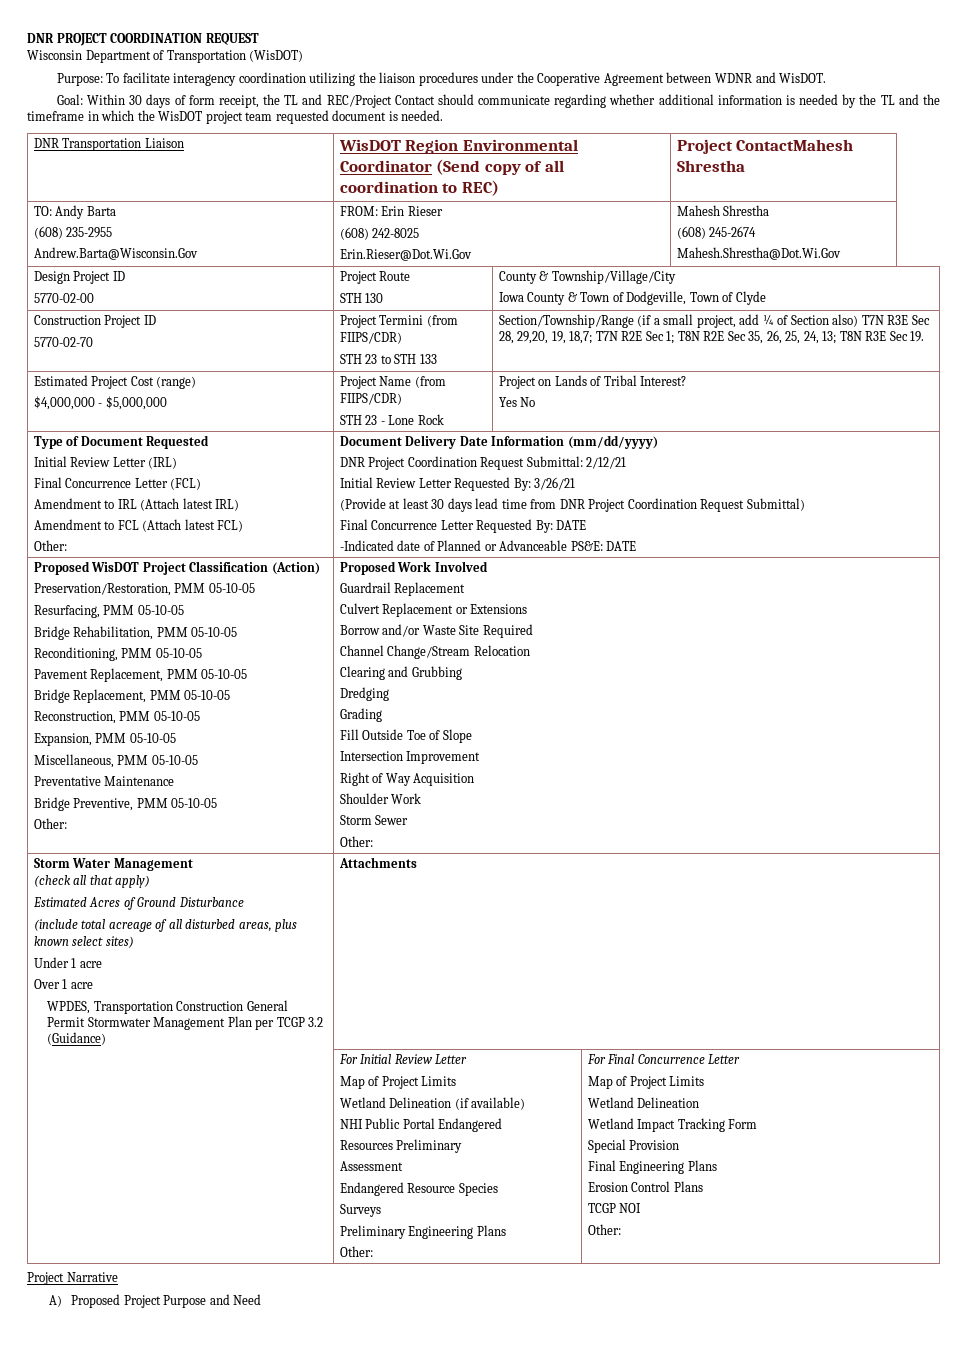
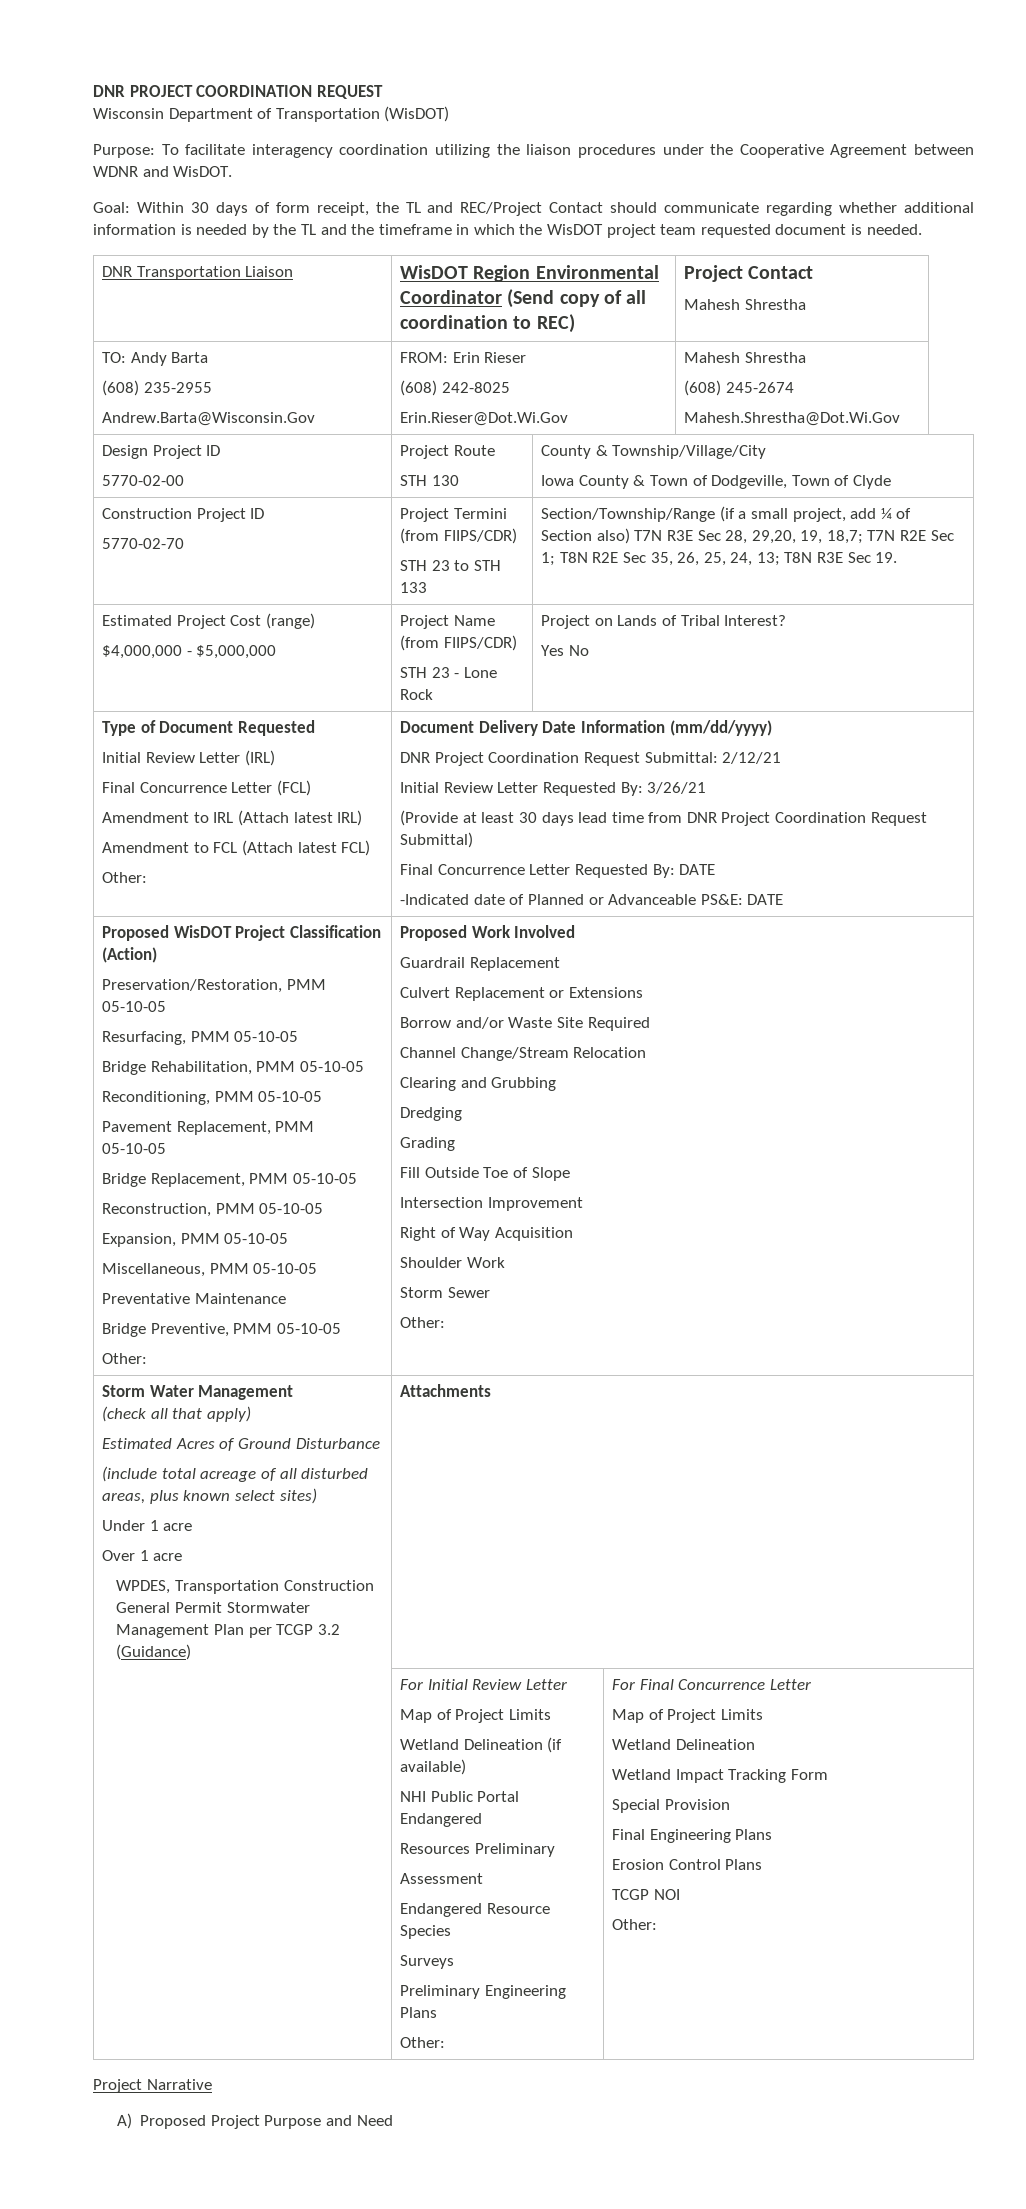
- DNR Transportation Liaison | WisDOT Region Environmental Coordinator (Send copy of all coordination to REC) | Project ContactMahesh Shrestha
+ DNR Transportation Liaison | WisDOT Region Environmental Coordinator (Send copy of all coordination to REC) | Project Contact
+ Mahesh Shrestha

